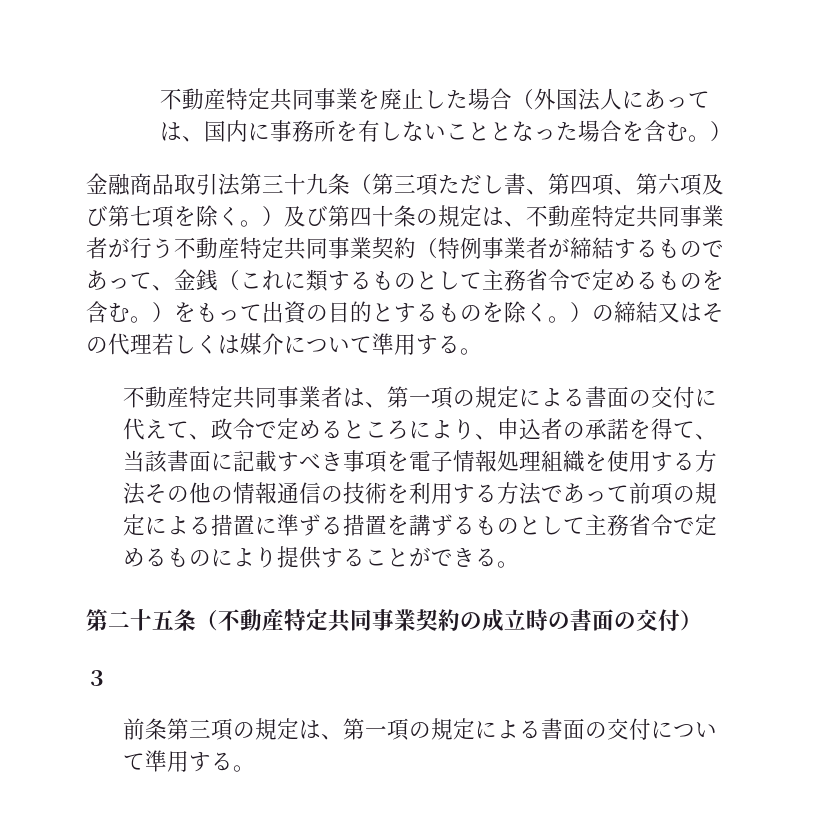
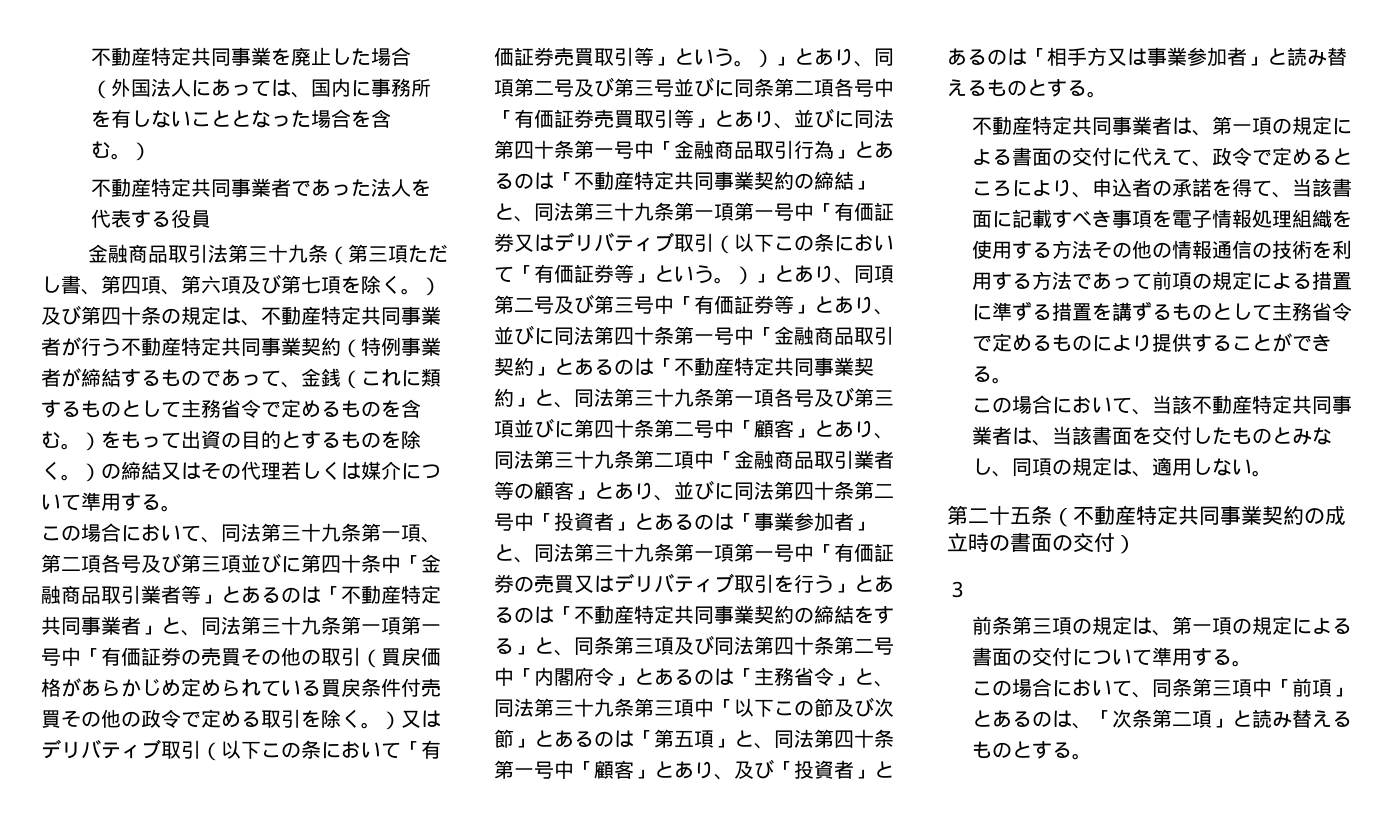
+ 不動産特定共同事業者であった法人を代表する役員
+ この場合において、同法第三十九条第一項、第二項各号及び第三項並びに第四十条中「金融商品取引業者等」とあるのは「不動産特定共同事業者」と、同法第三十九条第一項第一号中「有価証券の売買その他の取引（買戻価格があらかじめ定められている買戻条件付売買その他の政令で定める取引を除く。）又はデリバティブ取引（以下この条において「有価証券売買取引等」という。）」とあり、同項第二号及び第三号並びに同条第二項各号中「有価証券売買取引等」とあり、並びに同法第四十条第一号中「金融商品取引行為」とあるのは「不動産特定共同事業契約の締結」と、同法第三十九条第一項第一号中「有価証券又はデリバティブ取引（以下この条において「有価証券等」という。）」とあり、同項第二号及び第三号中「有価証券等」とあり、並びに同法第四十条第一号中「金融商品取引契約」とあるのは「不動産特定共同事業契約」と、同法第三十九条第一項各号及び第三項並びに第四十条第二号中「顧客」とあり、同法第三十九条第二項中「金融商品取引業者等の顧客」とあり、並びに同法第四十条第二号中「投資者」とあるのは「事業参加者」と、同法第三十九条第一項第一号中「有価証券の売買又はデリバティブ取引を行う」とあるのは「不動産特定共同事業契約の締結をする」と、同条第三項及び同法第四十条第二号中「内閣府令」とあるのは「主務省令」と、同法第三十九条第三項中「以下この節及び次節」とあるのは「第五項」と、同法第四十条第一号中「顧客」とあり、及び「投資者」とあるのは「相手方又は事業参加者」と読み替えるものとする。
+ この場合において、当該不動産特定共同事業者は、当該書面を交付したものとみなし、同項の規定は、適用しない。
+ この場合において、同条第三項中「前項」とあるのは、「次条第二項」と読み替えるものとする。

